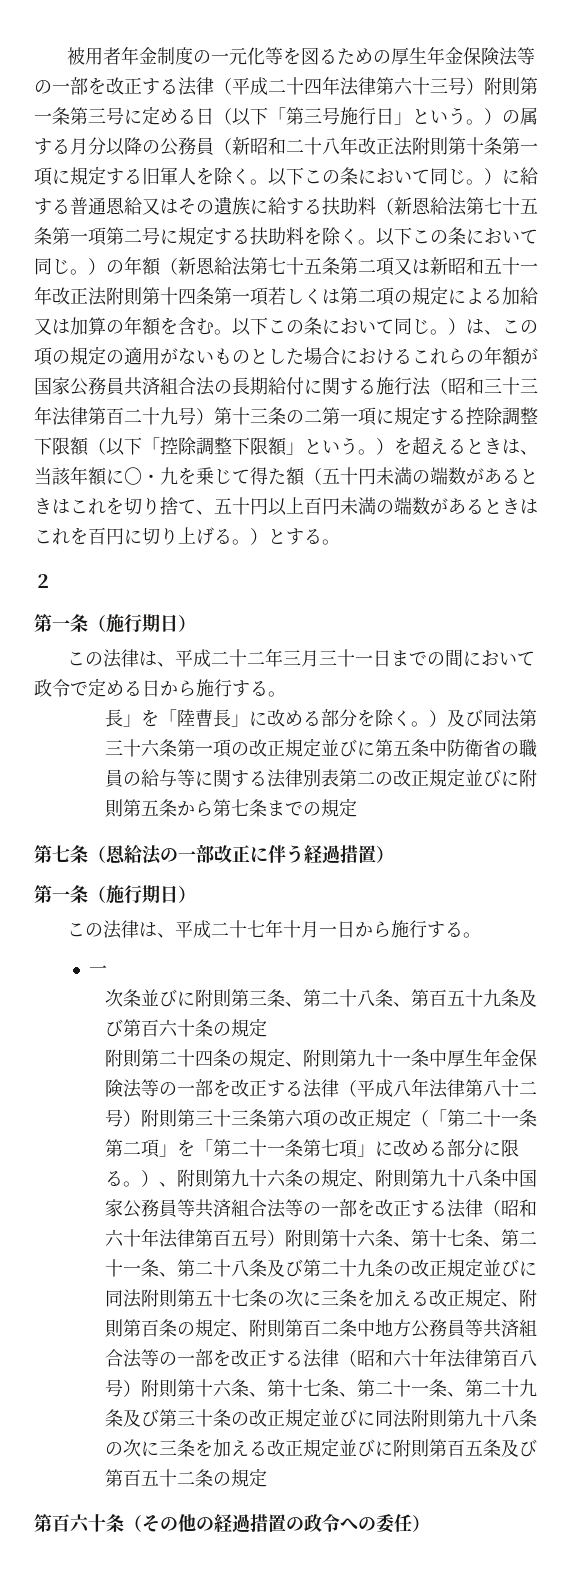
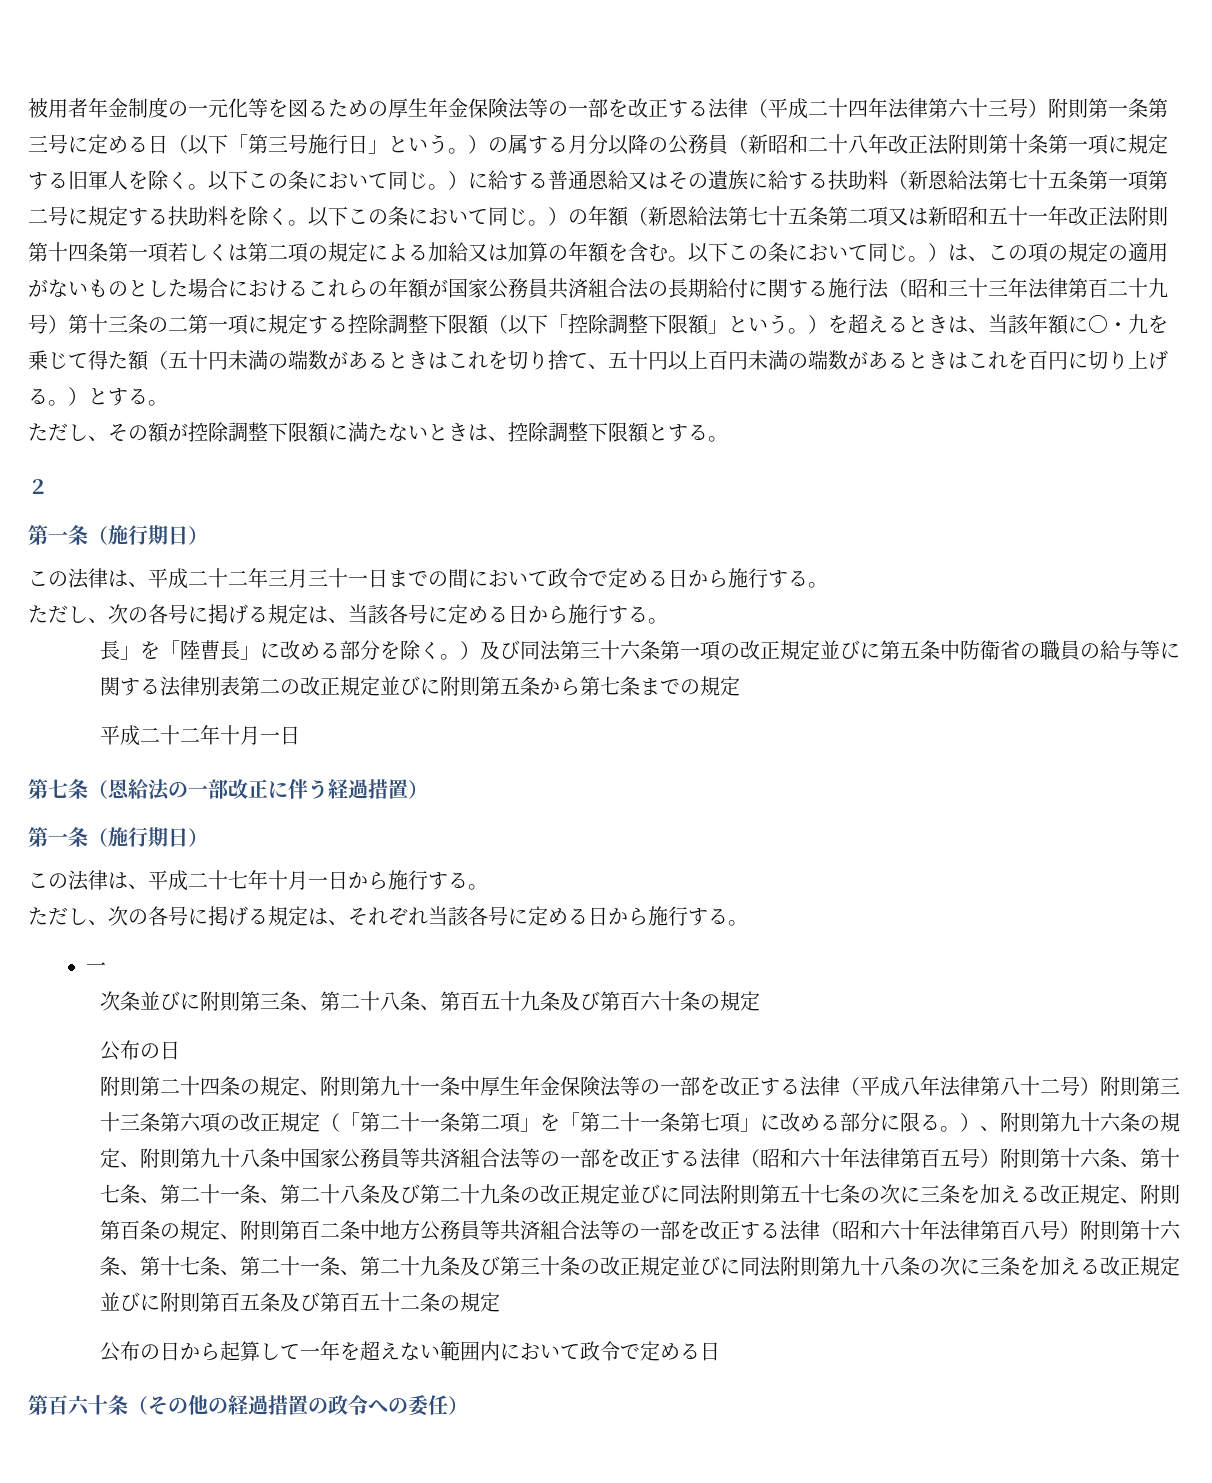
+ ただし、その額が控除調整下限額に満たないときは、控除調整下限額とする。
+ ただし、次の各号に掲げる規定は、当該各号に定める日から施行する。
+ 平成二十二年十月一日
+ ただし、次の各号に掲げる規定は、それぞれ当該各号に定める日から施行する。
  次条並びに附則第三条、第二十八条、第百五十九条及び第百六十条の規定
+ 公布の日
+ 公布の日から起算して一年を超えない範囲内において政令で定める日

